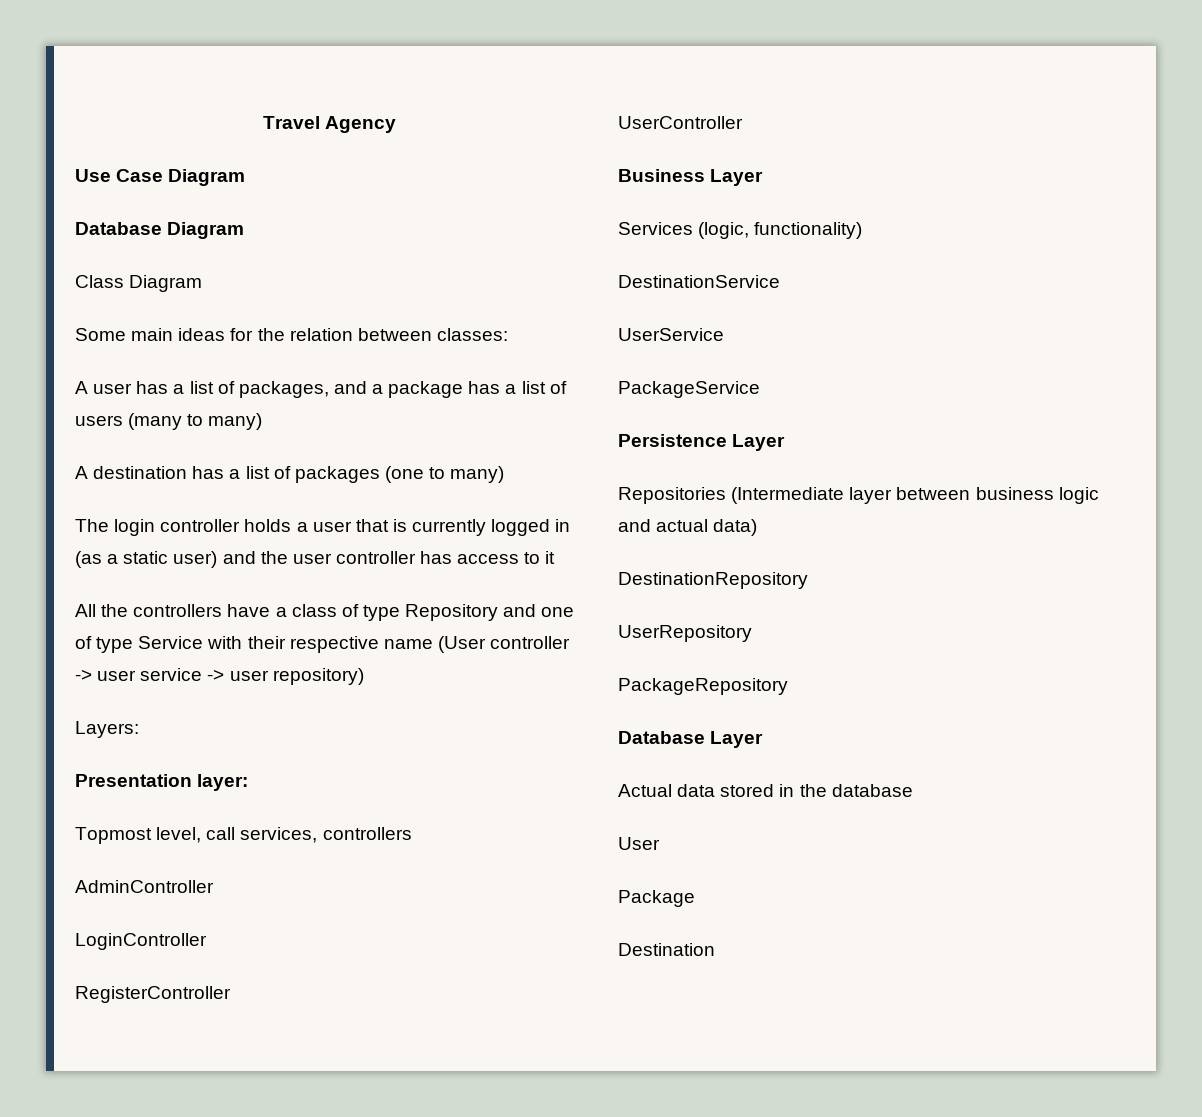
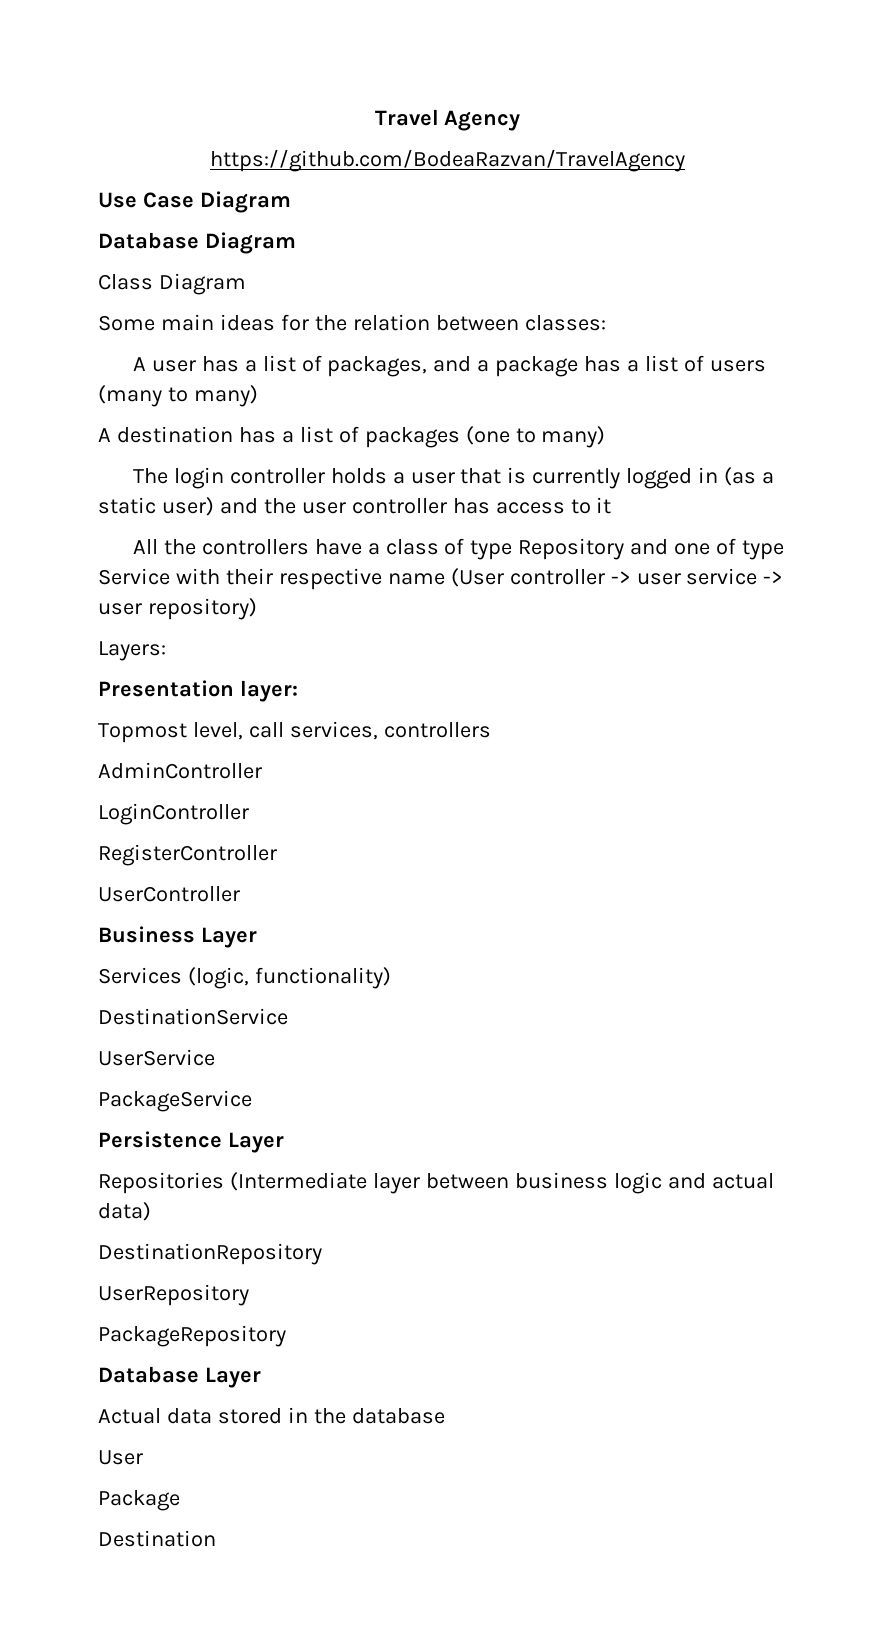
+ https://github.com/BodeaRazvan/TravelAgency

